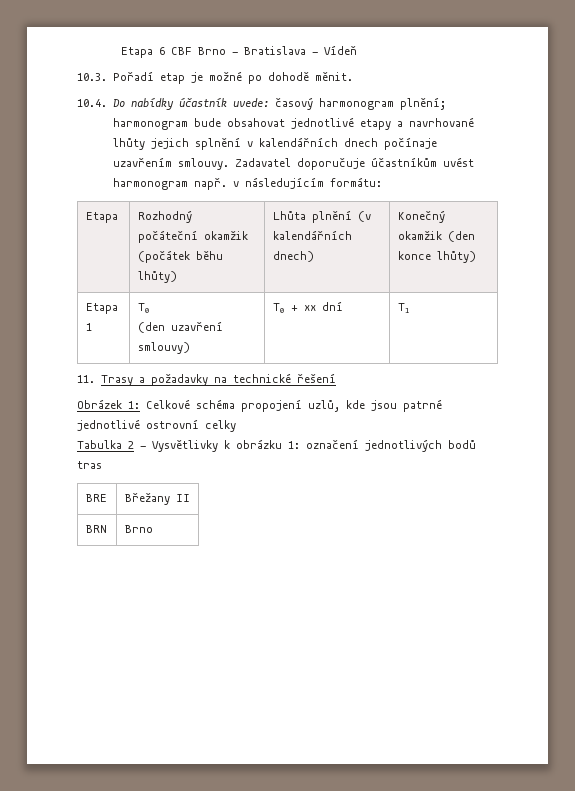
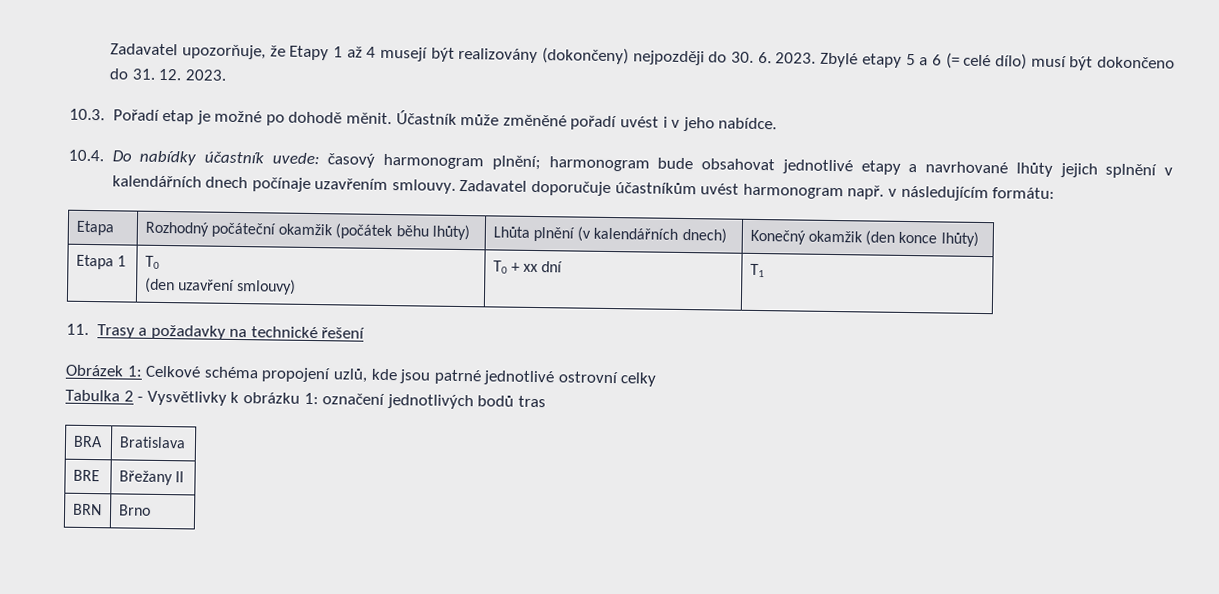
- Etapa 6 CBF Brno - Bratislava - Vídeň
+ Zadavatel upozorňuje, že Etapy 1 až 4 musejí být realizovány (dokončeny) nejpozději do 30. 6. 2023. Zbylé etapy 5 a 6 (= celé dílo) musí být dokončeno do 31. 12. 2023.
+ Účastník může změněné pořadí uvést i v jeho nabídce.
+ BRA | Bratislava

